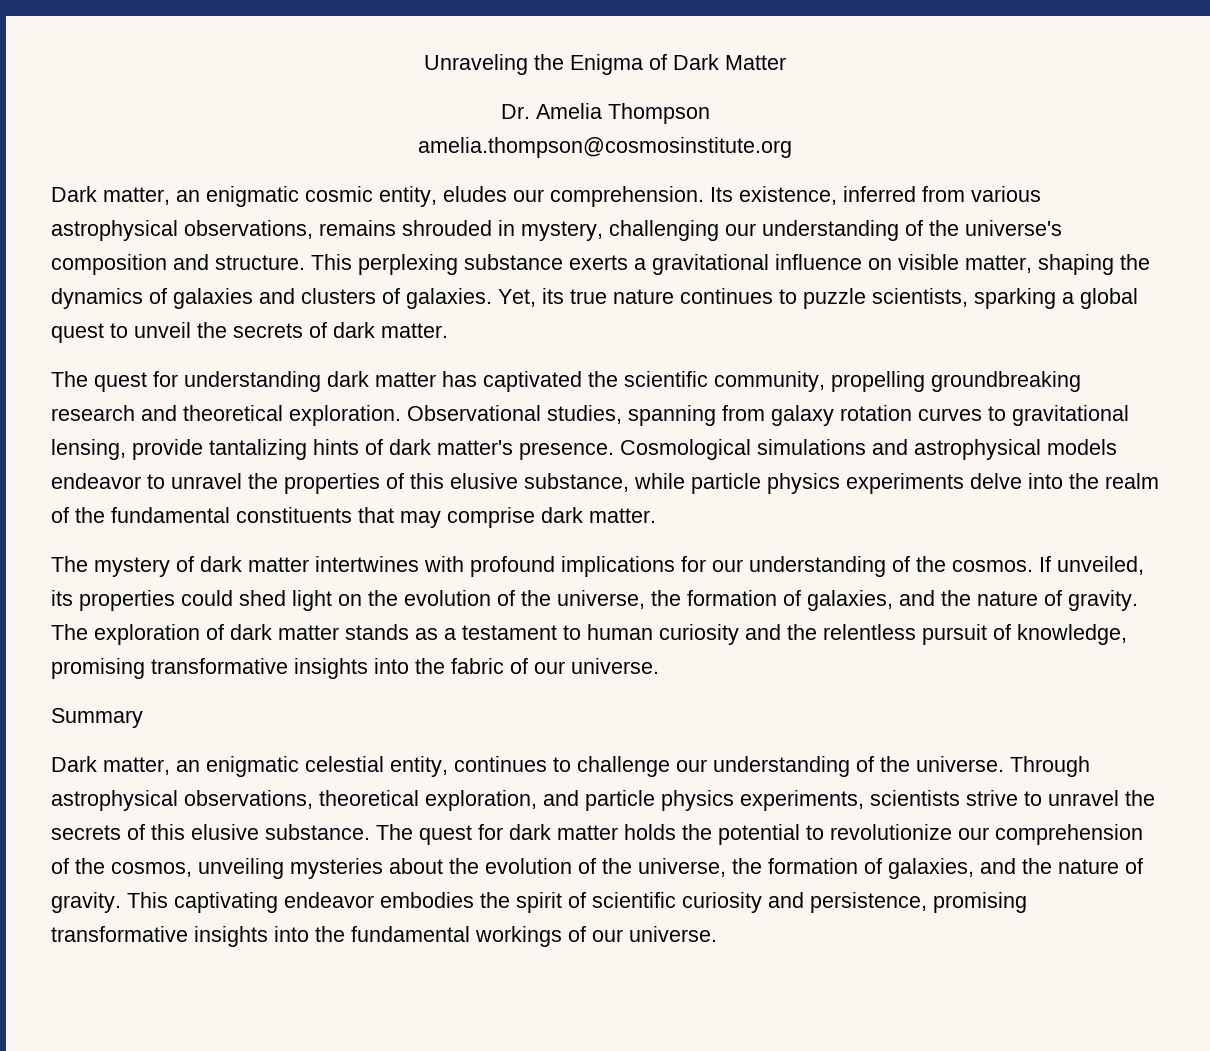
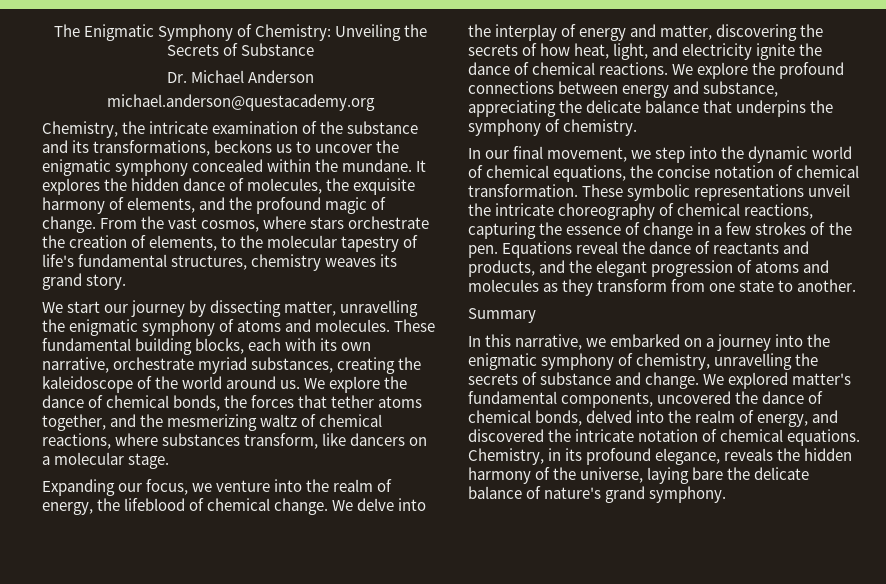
- Unraveling the Enigma of Dark Matter
- Dr. Amelia Thompson
- amelia.thompson@cosmosinstitute.org
- Dark matter, an enigmatic cosmic entity, eludes our comprehension. Its existence, inferred from various astrophysical observations, remains shrouded in mystery, challenging our understanding of the universe's composition and structure. This perplexing substance exerts a gravitational influence on visible matter, shaping the dynamics of galaxies and clusters of galaxies. Yet, its true nature continues to puzzle scientists, sparking a global quest to unveil the secrets of dark matter.
- The quest for understanding dark matter has captivated the scientific community, propelling groundbreaking research and theoretical exploration. Observational studies, spanning from galaxy rotation curves to gravitational lensing, provide tantalizing hints of dark matter's presence. Cosmological simulations and astrophysical models endeavor to unravel the properties of this elusive substance, while particle physics experiments delve into the realm of the fundamental constituents that may comprise dark matter.
- The mystery of dark matter intertwines with profound implications for our understanding of the cosmos. If unveiled, its properties could shed light on the evolution of the universe, the formation of galaxies, and the nature of gravity. The exploration of dark matter stands as a testament to human curiosity and the relentless pursuit of knowledge, promising transformative insights into the fabric of our universe.
+ The Enigmatic Symphony of Chemistry: Unveiling the Secrets of Substance
+ Dr. Michael Anderson
+ michael.anderson@questacademy.org
+ Chemistry, the intricate examination of the substance and its transformations, beckons us to uncover the enigmatic symphony concealed within the mundane. It explores the hidden dance of molecules, the exquisite harmony of elements, and the profound magic of change. From the vast cosmos, where stars orchestrate the creation of elements, to the molecular tapestry of life's fundamental structures, chemistry weaves its grand story.
+ We start our journey by dissecting matter, unravelling the enigmatic symphony of atoms and molecules. These fundamental building blocks, each with its own narrative, orchestrate myriad substances, creating the kaleidoscope of the world around us. We explore the dance of chemical bonds, the forces that tether atoms together, and the mesmerizing waltz of chemical reactions, where substances transform, like dancers on a molecular stage.
+ Expanding our focus, we venture into the realm of energy, the lifeblood of chemical change. We delve into the interplay of energy and matter, discovering the secrets of how heat, light, and electricity ignite the dance of chemical reactions. We explore the profound connections between energy and substance, appreciating the delicate balance that underpins the symphony of chemistry.
+ In our final movement, we step into the dynamic world of chemical equations, the concise notation of chemical transformation. These symbolic representations unveil the intricate choreography of chemical reactions, capturing the essence of change in a few strokes of the pen. Equations reveal the dance of reactants and products, and the elegant progression of atoms and molecules as they transform from one state to another.
  Summary
- Dark matter, an enigmatic celestial entity, continues to challenge our understanding of the universe. Through astrophysical observations, theoretical exploration, and particle physics experiments, scientists strive to unravel the secrets of this elusive substance. The quest for dark matter holds the potential to revolutionize our comprehension of the cosmos, unveiling mysteries about the evolution of the universe, the formation of galaxies, and the nature of gravity. This captivating endeavor embodies the spirit of scientific curiosity and persistence, promising transformative insights into the fundamental workings of our universe.
+ In this narrative, we embarked on a journey into the enigmatic symphony of chemistry, unravelling the secrets of substance and change. We explored matter's fundamental components, uncovered the dance of chemical bonds, delved into the realm of energy, and discovered the intricate notation of chemical equations. Chemistry, in its profound elegance, reveals the hidden harmony of the universe, laying bare the delicate balance of nature's grand symphony.

